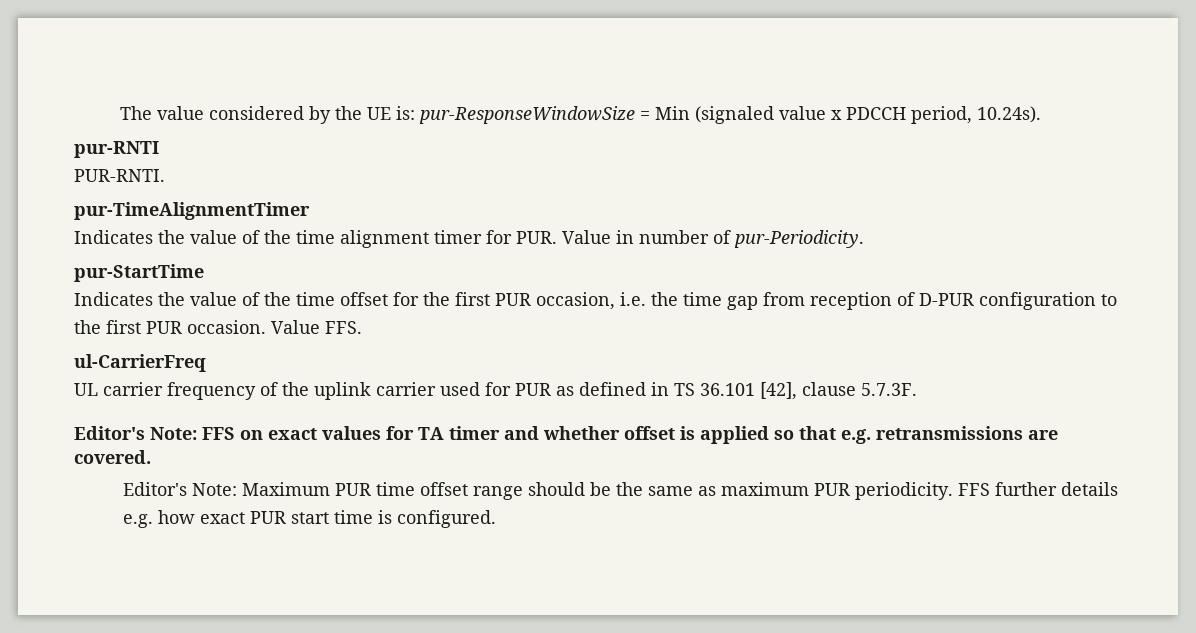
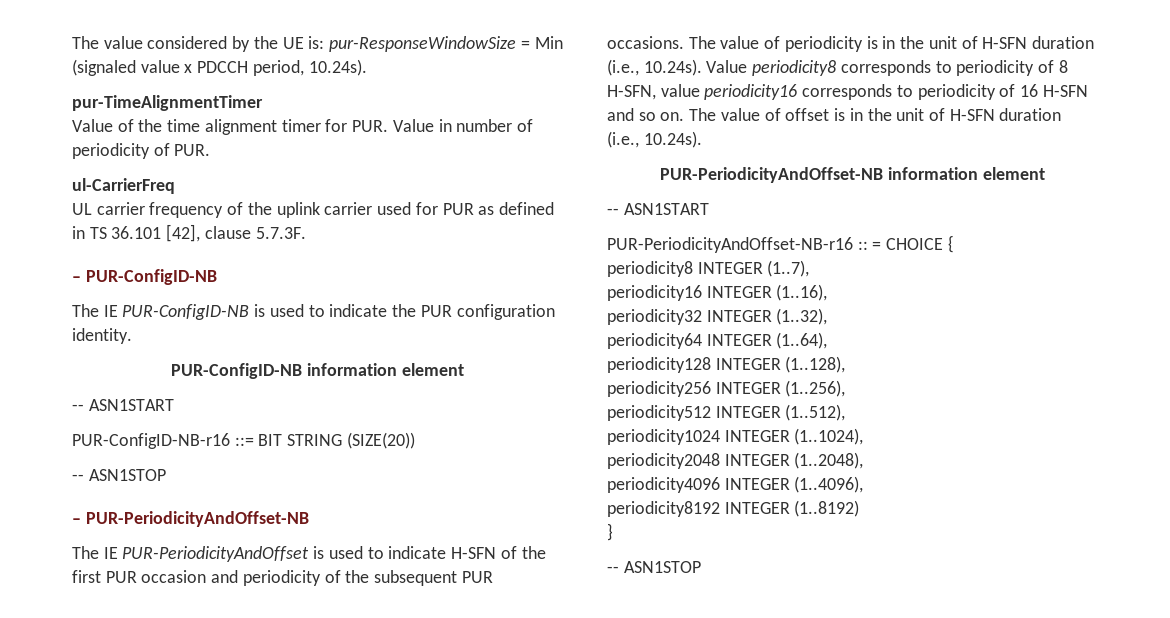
- pur-RNTI
- PUR-RNTI.
- Indicates the value of the time alignment timer for PUR. Value in number of pur-Periodicity.
- pur-StartTime
- Indicates the value of the time offset for the first PUR occasion, i.e. the time gap from reception of D-PUR configuration to the first PUR occasion. Value FFS.
+ Value of the time alignment timer for PUR. Value in number of periodicity of PUR.
- Editor's Note: FFS on exact values for TA timer and whether offset is applied so that e.g. retransmissions are covered.
- Editor's Note: Maximum PUR time offset range should be the same as maximum PUR periodicity. FFS further details e.g. how exact PUR start time is configured.
+ – PUR-ConfigID-NB
+ The IE PUR-ConfigID-NB is used to indicate the PUR configuration identity.
+ PUR-ConfigID-NB information element
+ -- ASN1START
+ PUR-ConfigID-NB-r16 ::= BIT STRING (SIZE(20))
+ -- ASN1STOP
+ – PUR-PeriodicityAndOffset-NB
+ The IE PUR-PeriodicityAndOffset is used to indicate H-SFN of the first PUR occasion and periodicity of the subsequent PUR occasions. The value of periodicity is in the unit of H-SFN duration (i.e., 10.24s). Value periodicity8 corresponds to periodicity of 8 H-SFN, value periodicity16 corresponds to periodicity of 16 H-SFN and so on. The value of offset is in the unit of H-SFN duration (i.e., 10.24s).
+ PUR-PeriodicityAndOffset-NB information element
+ -- ASN1START
+ PUR-PeriodicityAndOffset-NB-r16 :: = CHOICE {
+ periodicity8 INTEGER (1..7),
+ periodicity16 INTEGER (1..16),
+ periodicity32 INTEGER (1..32),
+ periodicity64 INTEGER (1..64),
+ periodicity128 INTEGER (1..128),
+ periodicity256 INTEGER (1..256),
+ periodicity512 INTEGER (1..512),
+ periodicity1024 INTEGER (1..1024),
+ periodicity2048 INTEGER (1..2048),
+ periodicity4096 INTEGER (1..4096),
+ periodicity8192 INTEGER (1..8192)
+ }
+ -- ASN1STOP

